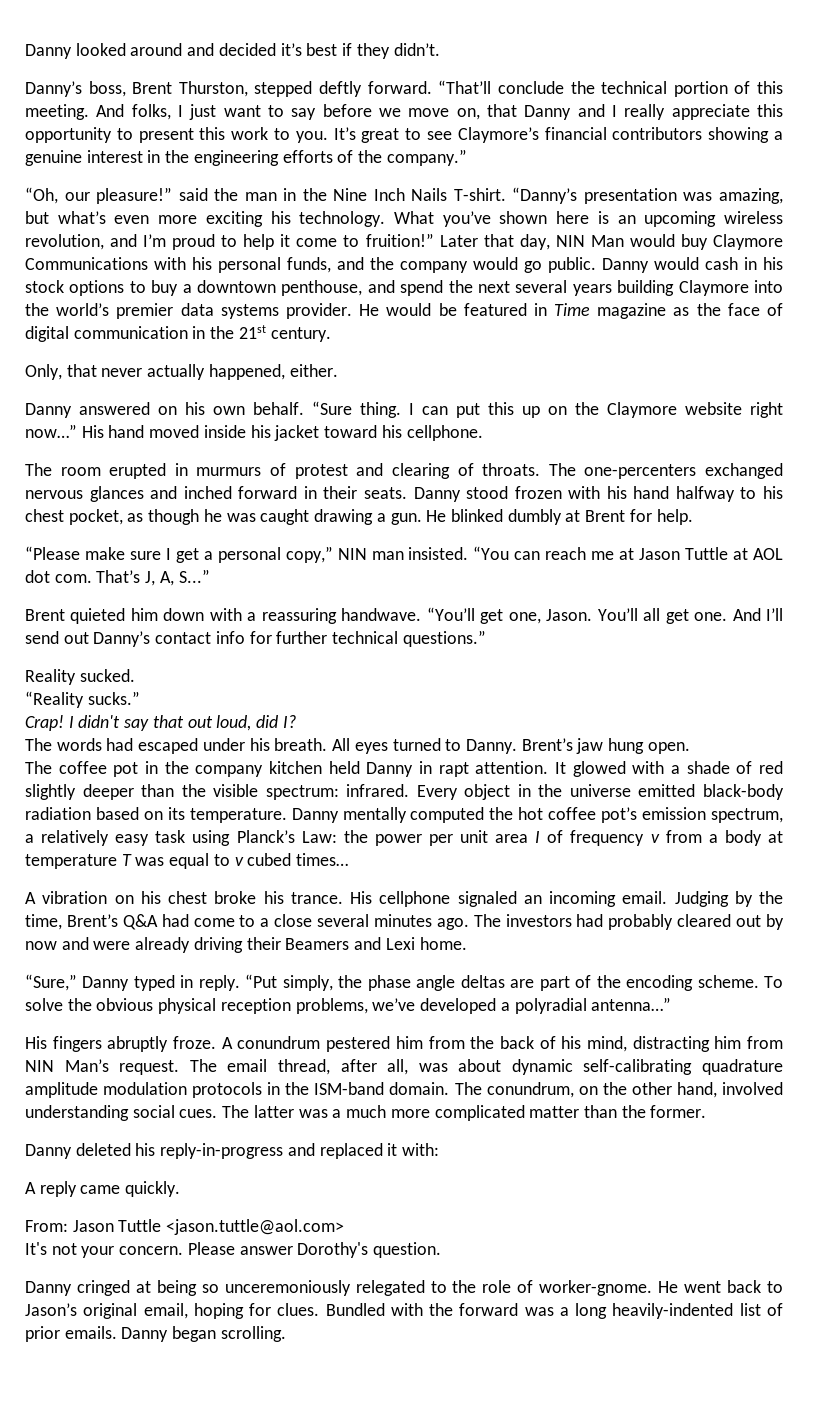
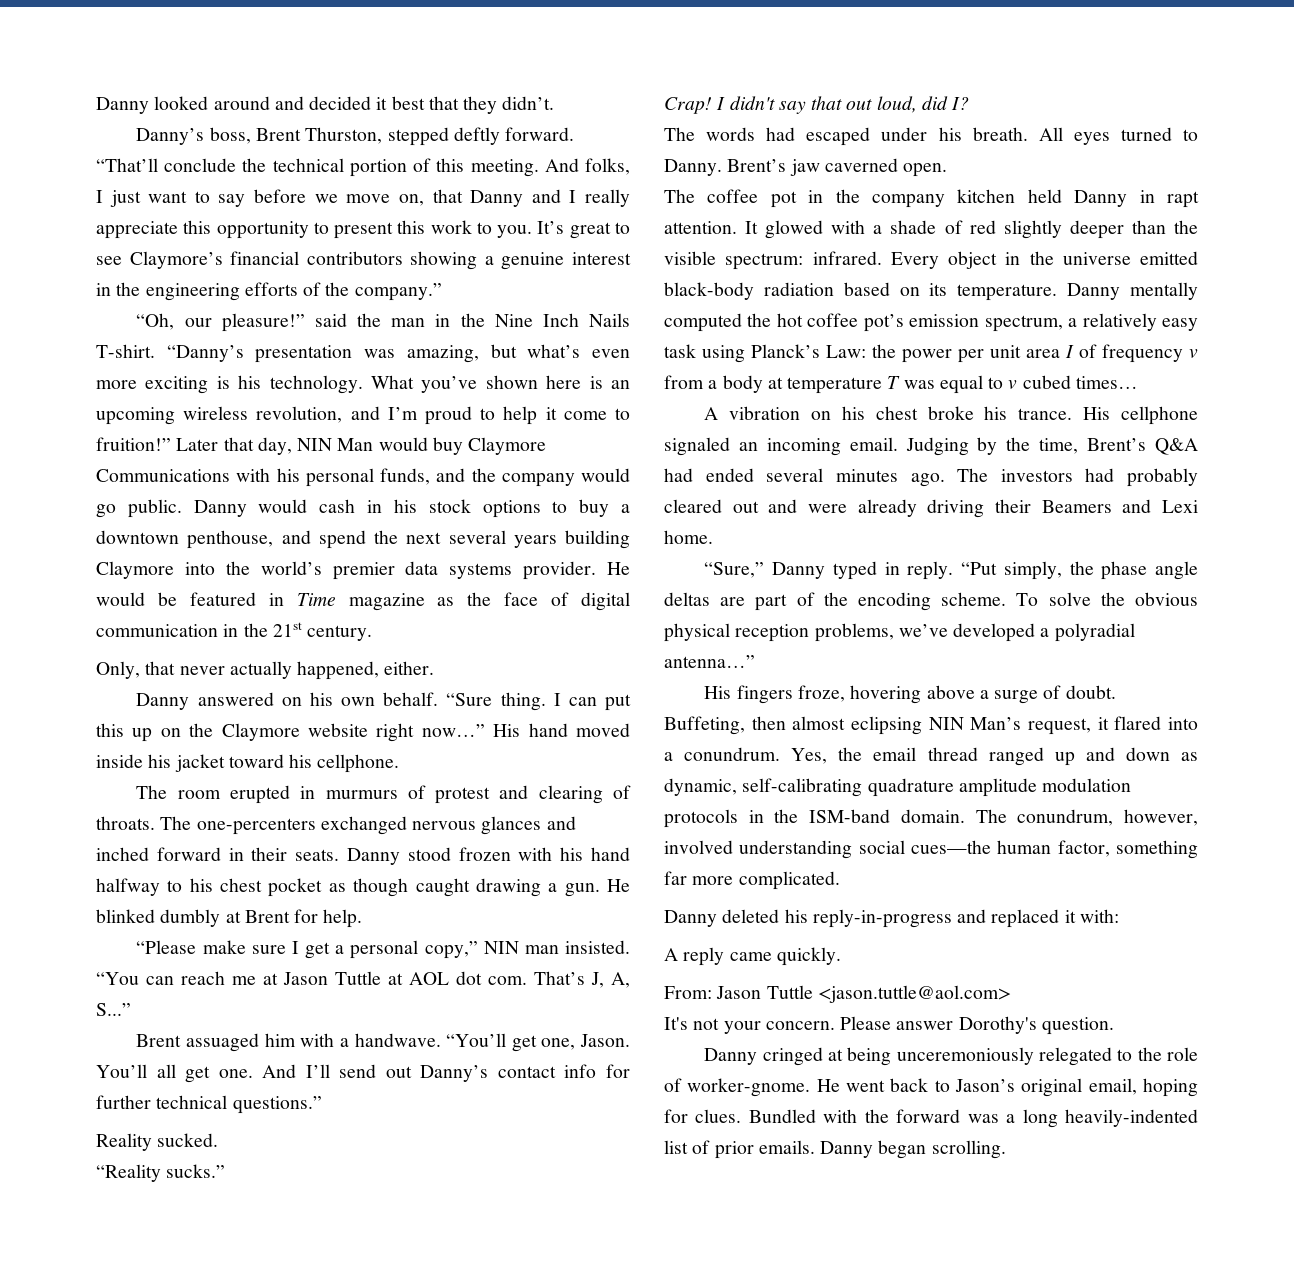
- Danny looked around and decided it’s best if they didn’t.
+ Danny looked around and decided it best that they didn’t.
- “Danny’s presentation was amazing, but what’s even more exciting his technology.
+ “Danny’s presentation was amazing, but what’s even more exciting is his technology.
- Danny stood frozen with his hand halfway to his chest pocket, as though he was caught drawing a gun.
+ Danny stood frozen with his hand halfway to his chest pocket as though caught drawing a gun.
- Brent quieted him down with a reassuring handwave.
+ Brent assuaged him with a handwave.
- Brent’s jaw hung open.
+ Brent’s jaw caverned open.
- Judging by the time, Brent’s Q&A had come to a close several minutes ago.
+ Judging by the time, Brent’s Q&A had ended several minutes ago.
- The investors had probably cleared out by now and were already driving their Beamers and Lexi home.
+ The investors had probably cleared out and were already driving their Beamers and Lexi home.
- His fingers abruptly froze. A conundrum pestered him from the back of his mind, distracting him from NIN Man’s request. The email thread, after all, was about dynamic self-calibrating quadrature amplitude modulation protocols in the ISM-band domain.
+ His fingers froze, hovering above a surge of doubt. Buffeting, then almost eclipsing NIN Man’s request, it flared into a conundrum. Yes, the email thread ranged up and down as dynamic, self-calibrating quadrature amplitude modulation protocols in the ISM-band domain.
- The conundrum, on the other hand, involved understanding social cues. The latter was a much more complicated matter than the former.
+ The conundrum, however, involved understanding social cues—the human factor, something far more complicated.
- Danny cringed at being so unceremoniously relegated to the role of worker-gnome.
+ Danny cringed at being unceremoniously relegated to the role of worker-gnome.

